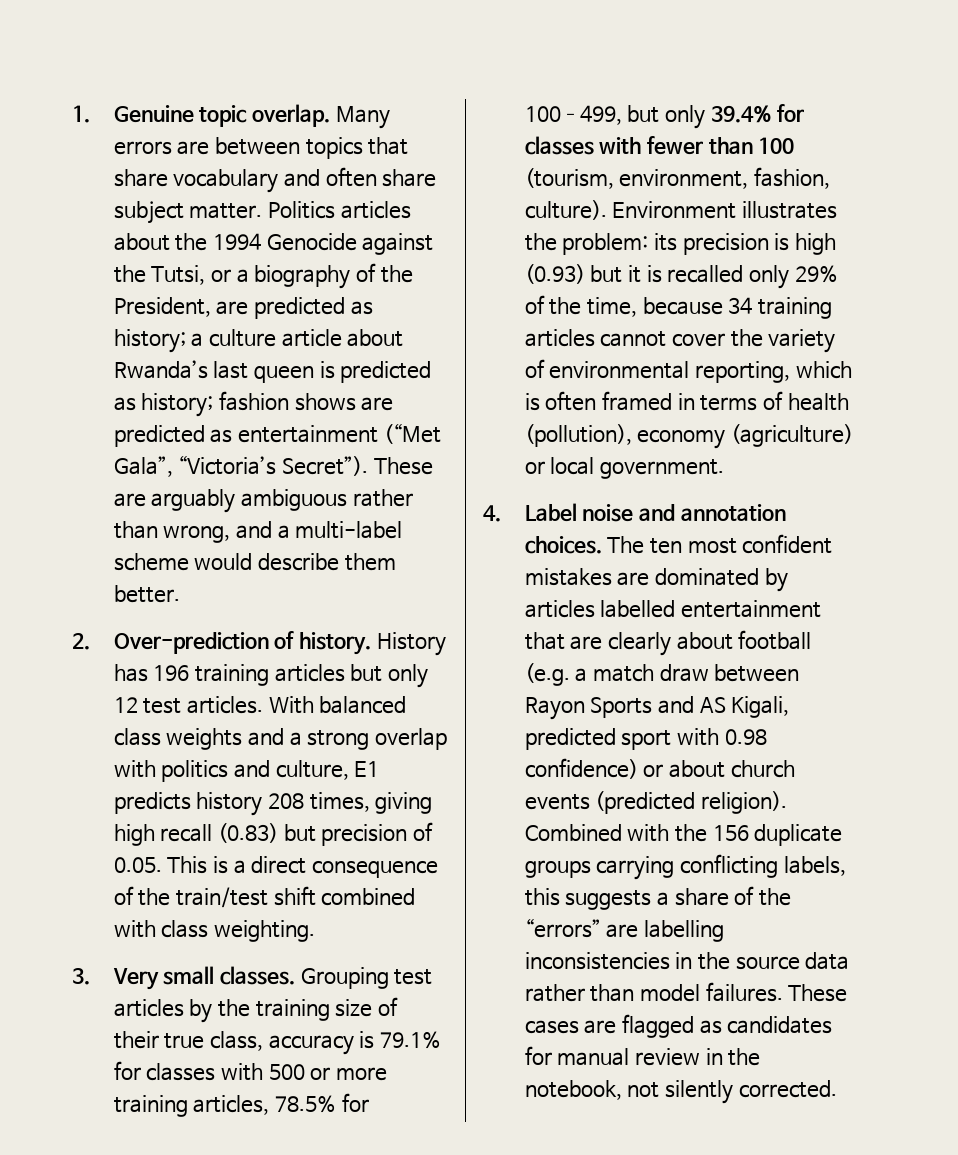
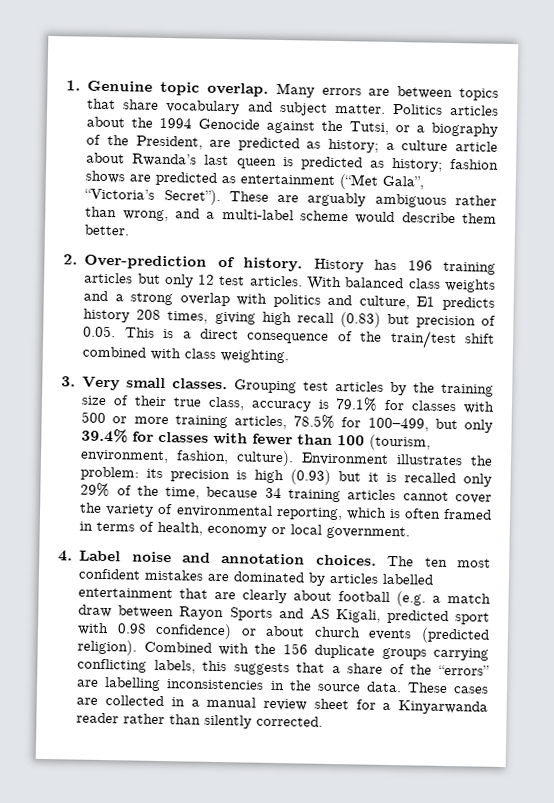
- Many errors are between topics that share vocabulary and often share subject matter.
+ Many errors are between topics that share vocabulary and subject matter.
- Environment illustrates the problem: its precision is high (0.93) but it is recalled only 29% of the time, because 34 training articles cannot cover the variety of environmental reporting, which is often framed in terms of health (pollution), economy (agriculture) or local government.
+ Environment illustrates the problem: its precision is high (0.93) but it is recalled only 29% of the time, because 34 training articles cannot cover the variety of environmental reporting, which is often framed in terms of health, economy or local government.
- Combined with the 156 duplicate groups carrying conflicting labels, this suggests a share of the “errors” are labelling inconsistencies in the source data rather than model failures. These cases are flagged as candidates for manual review in the notebook, not silently corrected.
+ Combined with the 156 duplicate groups carrying conflicting labels, this suggests that a share of the “errors” are labelling inconsistencies in the source data. These cases are collected in a manual review sheet for a Kinyarwanda reader rather than silently corrected.

